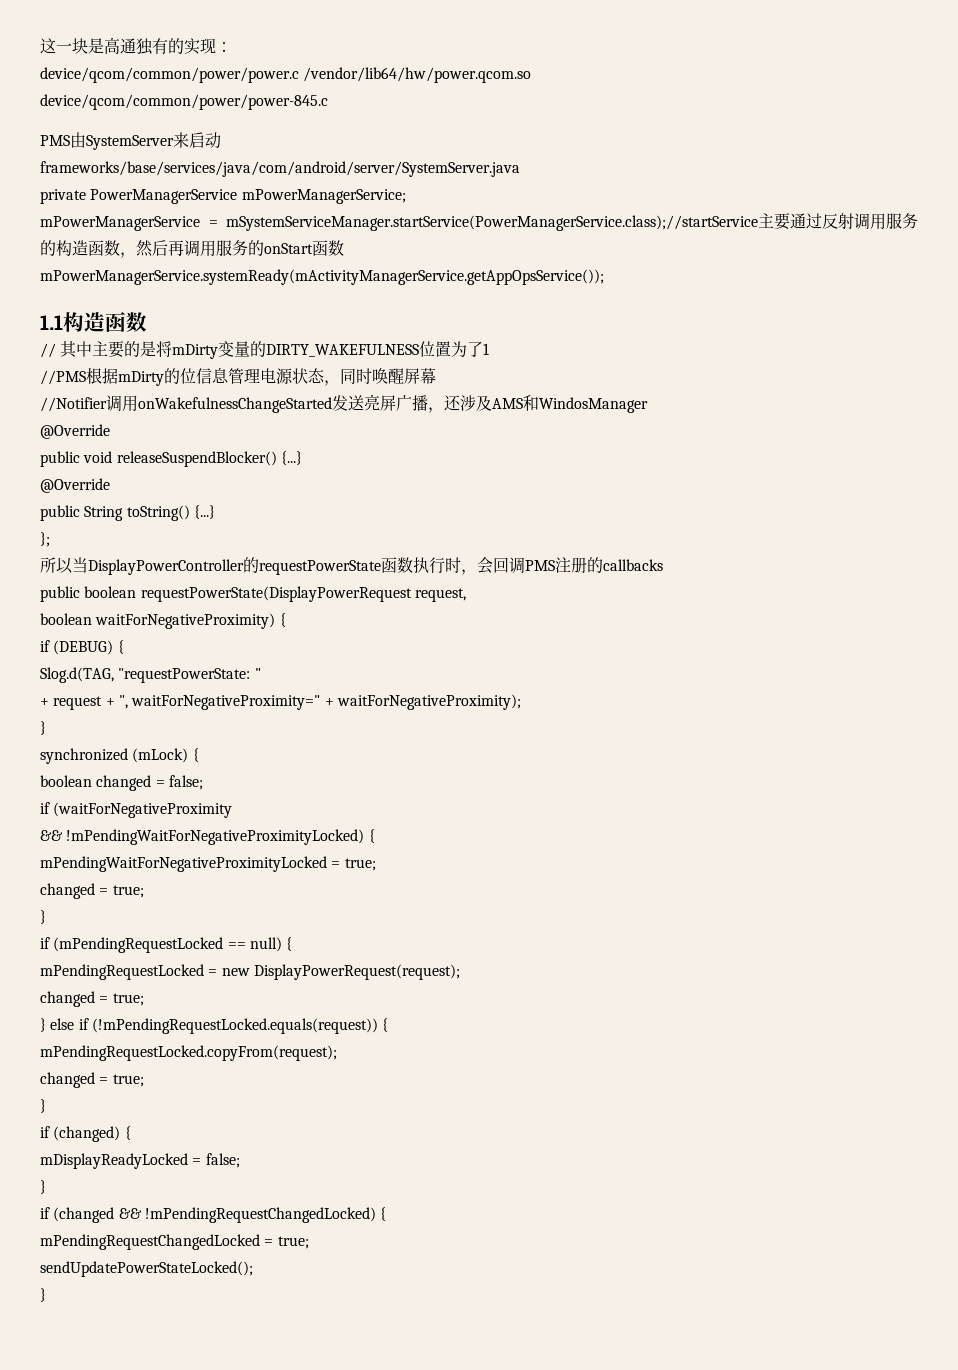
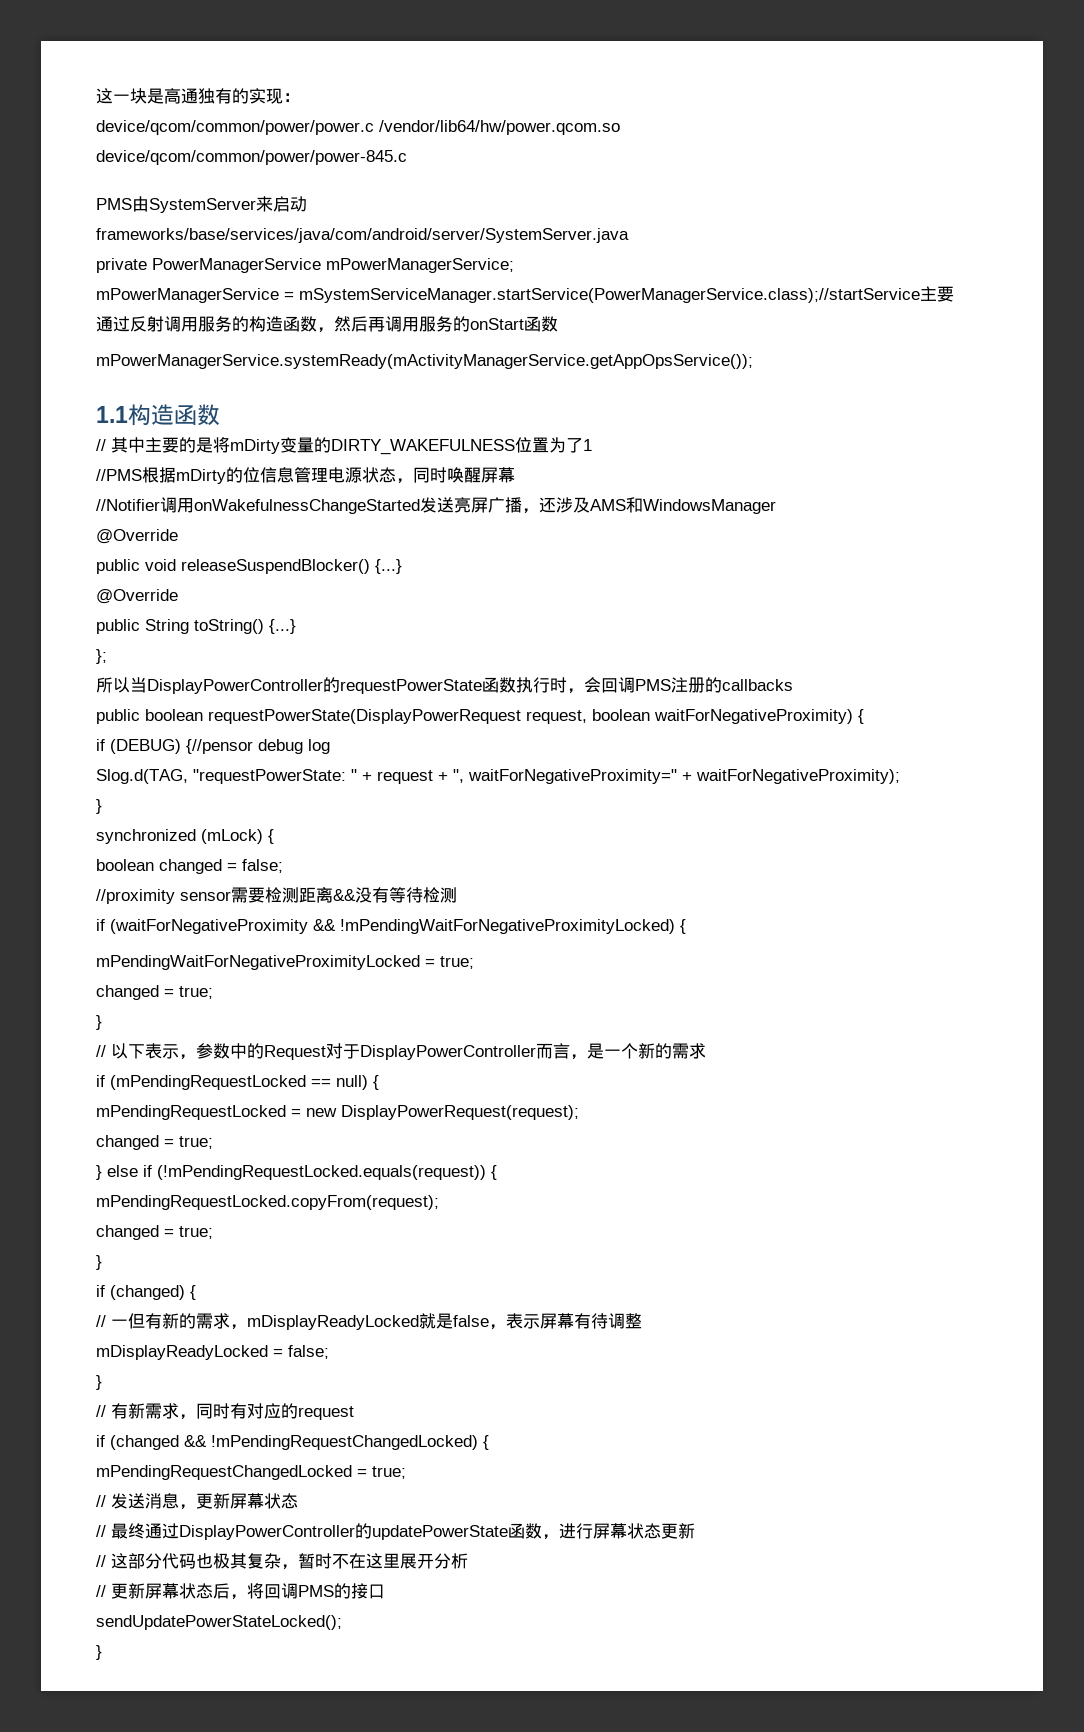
- //Notifier调用onWakefulnessChangeStarted发送亮屏广播，还涉及AMS和WindosManager
+ //Notifier调用onWakefulnessChangeStarted发送亮屏广播，还涉及AMS和WindowsManager
- public boolean requestPowerState(DisplayPowerRequest request,
- boolean waitForNegativeProximity) {
+ public boolean requestPowerState(DisplayPowerRequest request, boolean waitForNegativeProximity) {
- if (DEBUG) {
+ if (DEBUG) {//pensor debug log
- Slog.d(TAG, "requestPowerState: "
- + request + ", waitForNegativeProximity=" + waitForNegativeProximity);
+ Slog.d(TAG, "requestPowerState: " + request + ", waitForNegativeProximity=" + waitForNegativeProximity);
+ //proximity sensor需要检测距离&&没有等待检测
- if (waitForNegativeProximity
- && !mPendingWaitForNegativeProximityLocked) {
+ if (waitForNegativeProximity && !mPendingWaitForNegativeProximityLocked) {
+ // 以下表示，参数中的Request对于DisplayPowerController而言，是一个新的需求
+ // 一但有新的需求，mDisplayReadyLocked就是false，表示屏幕有待调整
  mDisplayReadyLocked = false;
  }
+ // 有新需求，同时有对应的request
+ // 发送消息，更新屏幕状态
+ // 最终通过DisplayPowerController的updatePowerState函数，进行屏幕状态更新
+ // 这部分代码也极其复杂，暂时不在这里展开分析
+ // 更新屏幕状态后，将回调PMS的接口

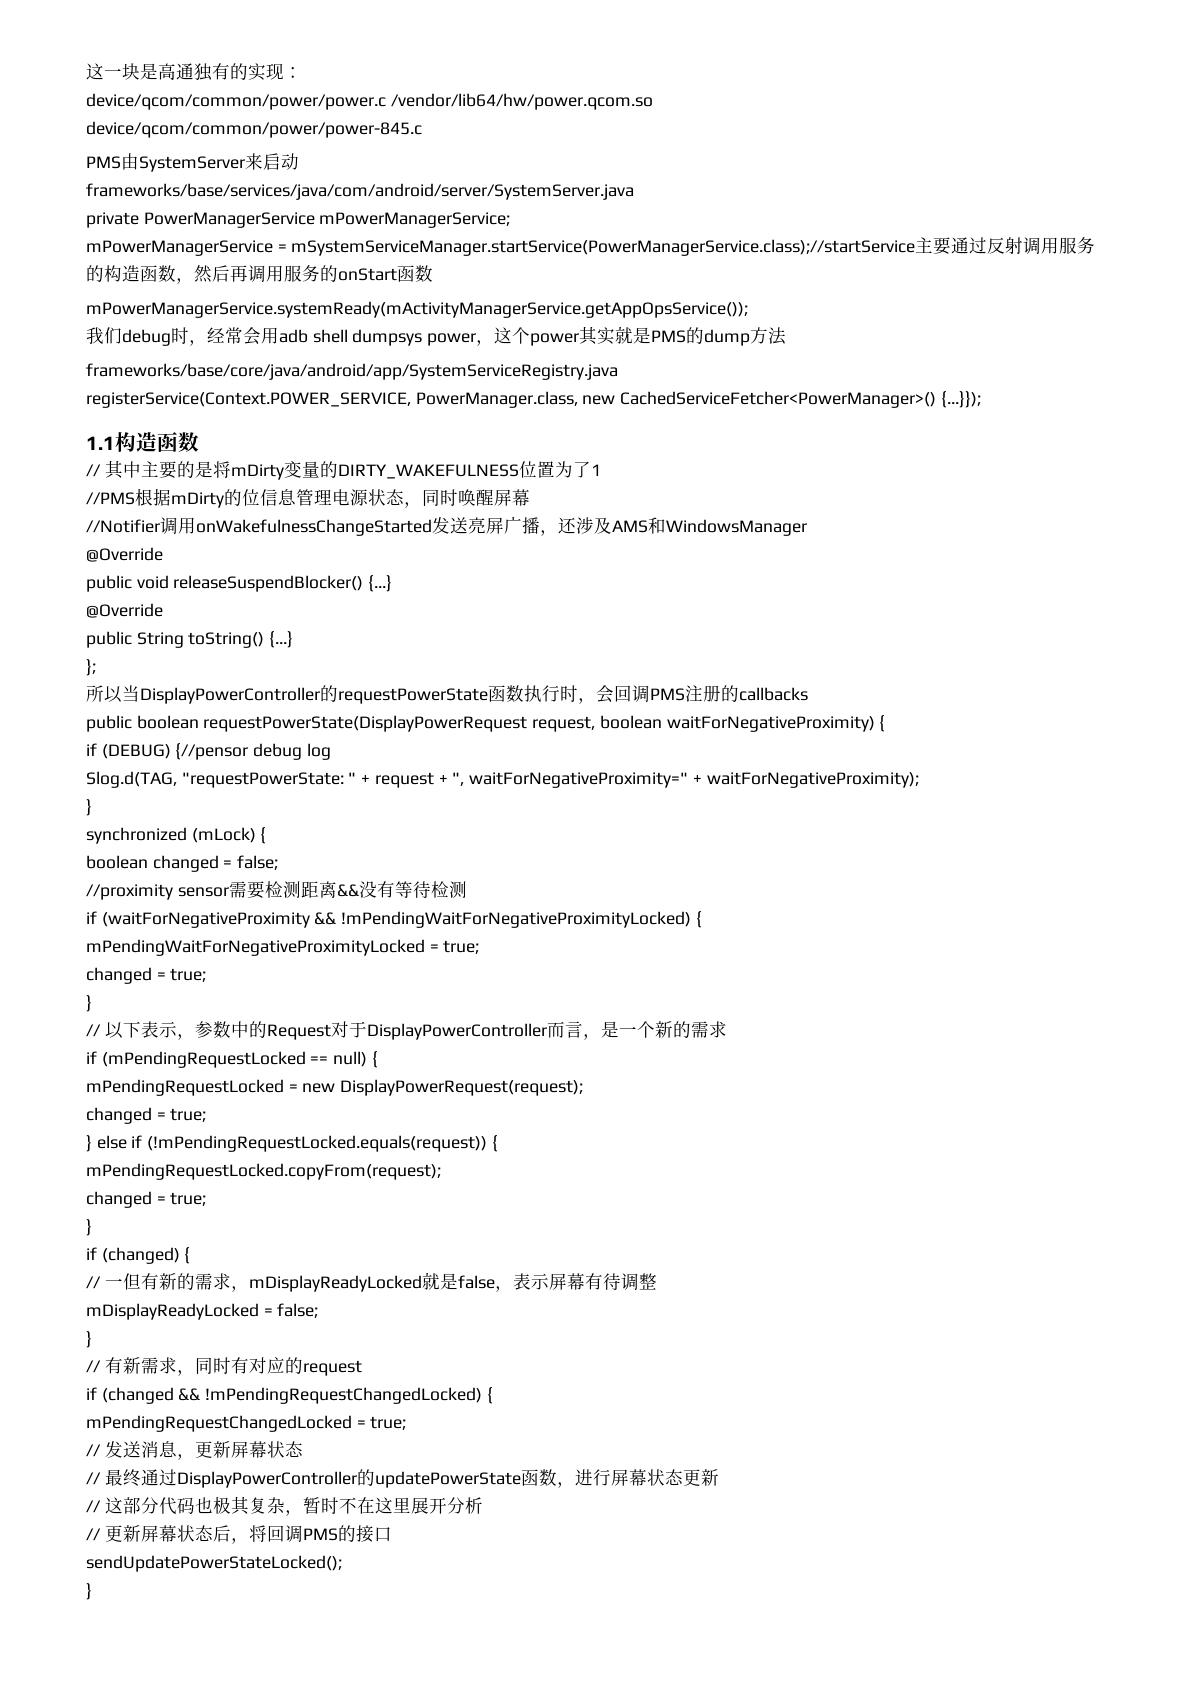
+ 我们debug时，经常会用adb shell dumpsys power，这个power其实就是PMS的dump方法
+ frameworks/base/core/java/android/app/SystemServiceRegistry.java
+ registerService(Context.POWER_SERVICE, PowerManager.class, new CachedServiceFetcher<PowerManager>() {...}});

